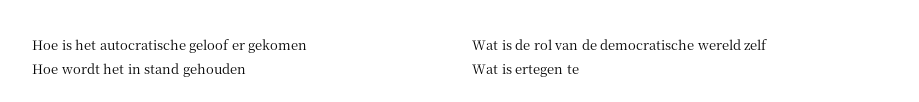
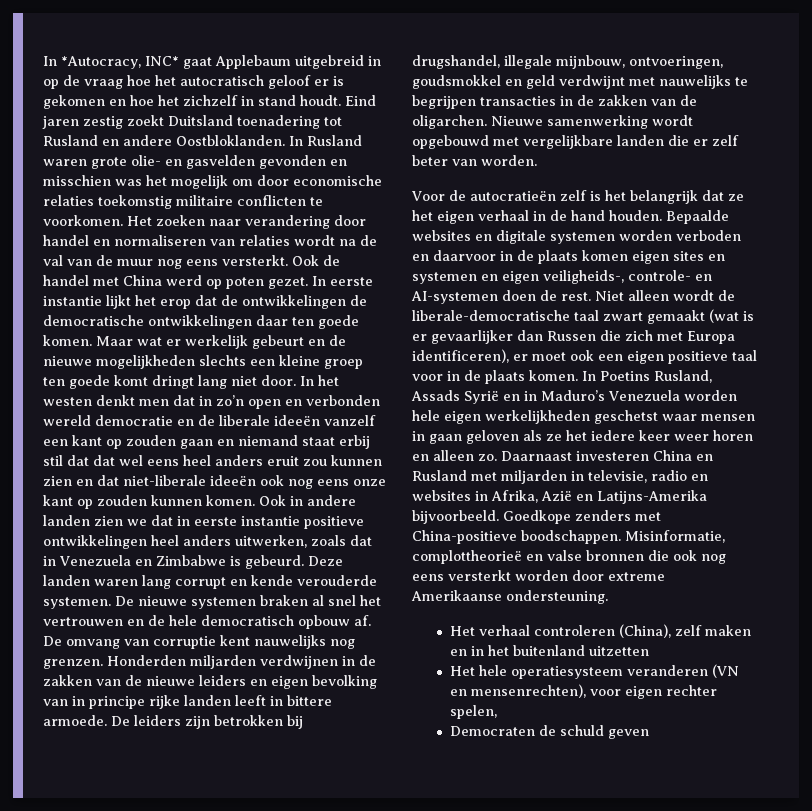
- Hoe is het autocratische geloof er gekomen
- Hoe wordt het in stand gehouden
- Wat is de rol van de democratische wereld zelf
- Wat is ertegen te
+ In *Autocracy, INC* gaat Applebaum uitgebreid in op de vraag hoe het autocratisch geloof er is gekomen en hoe het zichzelf in stand houdt. Eind jaren zestig zoekt Duitsland toenadering tot Rusland en andere Oostbloklanden. In Rusland waren grote olie- en gasvelden gevonden en misschien was het mogelijk om door economische relaties toekomstig militaire conflicten te voorkomen. Het zoeken naar verandering door handel en normaliseren van relaties wordt na de val van de muur nog eens versterkt. Ook de handel met China werd op poten gezet. In eerste instantie lijkt het erop dat de ontwikkelingen de democratische ontwikkelingen daar ten goede komen. Maar wat er werkelijk gebeurt en de nieuwe mogelijkheden slechts een kleine groep ten goede komt dringt lang niet door. In het westen denkt men dat in zo’n open en verbonden wereld democratie en de liberale ideeën vanzelf een kant op zouden gaan en niemand staat erbij stil dat dat wel eens heel anders eruit zou kunnen zien en dat niet-liberale ideeën ook nog eens onze kant op zouden kunnen komen. Ook in andere landen zien we dat in eerste instantie positieve ontwikkelingen heel anders uitwerken, zoals dat in Venezuela en Zimbabwe is gebeurd. Deze landen waren lang corrupt en kende verouderde systemen. De nieuwe systemen braken al snel het vertrouwen en de hele democratisch opbouw af. De omvang van corruptie kent nauwelijks nog grenzen. Honderden miljarden verdwijnen in de zakken van de nieuwe leiders en eigen bevolking van in principe rijke landen leeft in bittere armoede. De leiders zijn betrokken bij drugshandel, illegale mijnbouw, ontvoeringen, goudsmokkel en geld verdwijnt met nauwelijks te begrijpen transacties in de zakken van de oligarchen. Nieuwe samenwerking wordt opgebouwd met vergelijkbare landen die er zelf beter van worden.
+ Voor de autocratieën zelf is het belangrijk dat ze het eigen verhaal in de hand houden. Bepaalde websites en digitale systemen worden verboden en daarvoor in de plaats komen eigen sites en systemen en eigen veiligheids-, controle- en AI-systemen doen de rest. Niet alleen wordt de liberale-democratische taal zwart gemaakt (wat is er gevaarlijker dan Russen die zich met Europa identificeren), er moet ook een eigen positieve taal voor in de plaats komen. In Poetins Rusland, Assads Syrië en in Maduro’s Venezuela worden hele eigen werkelijkheden geschetst waar mensen in gaan geloven als ze het iedere keer weer horen en alleen zo. Daarnaast investeren China en Rusland met miljarden in televisie, radio en websites in Afrika, Azië en Latijns-Amerika bijvoorbeeld. Goedkope zenders met China-positieve boodschappen. Misinformatie, complottheorieë en valse bronnen die ook nog eens versterkt worden door extreme Amerikaanse ondersteuning.
+ Het verhaal controleren (China), zelf maken en in het buitenland uitzetten
+ Het hele operatiesysteem veranderen (VN en mensenrechten), voor eigen rechter spelen,
+ Democraten de schuld geven

